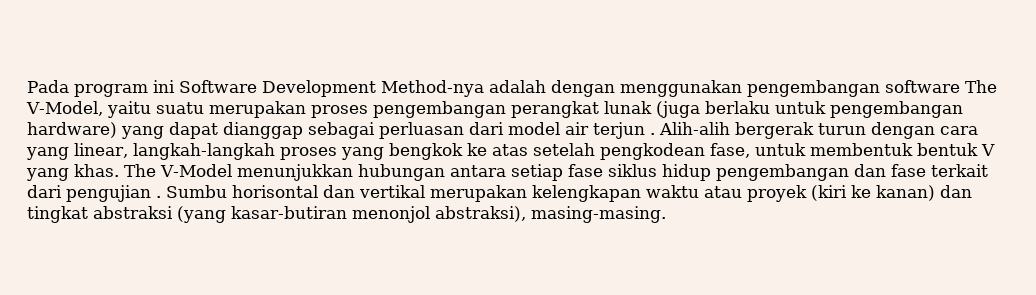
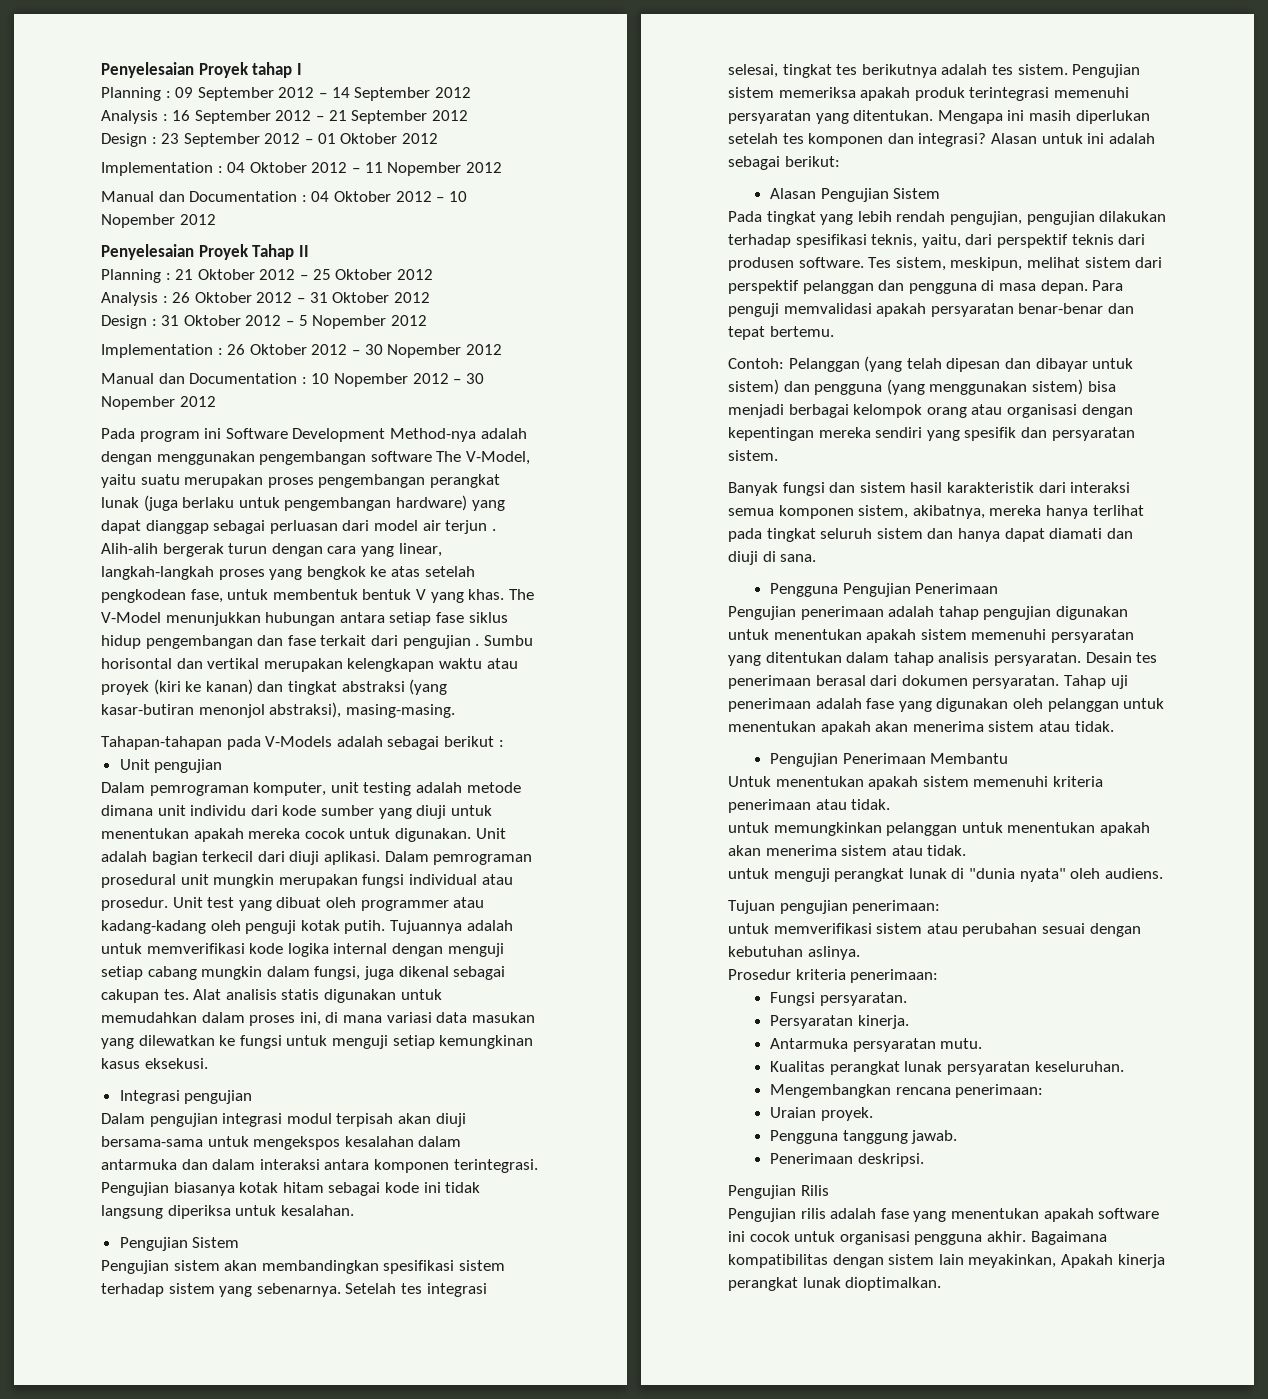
+ Penyelesaian Proyek tahap I
+ Planning : 09 September 2012 – 14 September 2012
+ Analysis : 16 September 2012 – 21 September 2012
+ Design : 23 September 2012 – 01 Oktober 2012
+ Implementation : 04 Oktober 2012 – 11 Nopember 2012
+ Manual dan Documentation : 04 Oktober 2012 – 10 Nopember 2012
+ Penyelesaian Proyek Tahap II
+ Planning : 21 Oktober 2012 – 25 Oktober 2012
+ Analysis : 26 Oktober 2012 – 31 Oktober 2012
+ Design : 31 Oktober 2012 – 5 Nopember 2012
+ Implementation : 26 Oktober 2012 – 30 Nopember 2012
+ Manual dan Documentation : 10 Nopember 2012 – 30 Nopember 2012
+ Tahapan-tahapan pada V-Models adalah sebagai berikut :
+ Unit pengujian
+ Dalam pemrograman komputer, unit testing adalah metode dimana unit individu dari kode sumber yang diuji untuk menentukan apakah mereka cocok untuk digunakan. Unit adalah bagian terkecil dari diuji aplikasi. Dalam pemrograman prosedural unit mungkin merupakan fungsi individual atau prosedur. Unit test yang dibuat oleh programmer atau kadang-kadang oleh penguji kotak putih. Tujuannya adalah untuk memverifikasi kode logika internal dengan menguji setiap cabang mungkin dalam fungsi, juga dikenal sebagai cakupan tes. Alat analisis statis digunakan untuk memudahkan dalam proses ini, di mana variasi data masukan yang dilewatkan ke fungsi untuk menguji setiap kemungkinan kasus eksekusi.
+ Integrasi pengujian
+ Dalam pengujian integrasi modul terpisah akan diuji bersama-sama untuk mengekspos kesalahan dalam antarmuka dan dalam interaksi antara komponen terintegrasi. Pengujian biasanya kotak hitam sebagai kode ini tidak langsung diperiksa untuk kesalahan.
+ Pengujian Sistem
+ Pengujian sistem akan membandingkan spesifikasi sistem terhadap sistem yang sebenarnya. Setelah tes integrasi selesai, tingkat tes berikutnya adalah tes sistem. Pengujian sistem memeriksa apakah produk terintegrasi memenuhi persyaratan yang ditentukan. Mengapa ini masih diperlukan setelah tes komponen dan integrasi? Alasan untuk ini adalah sebagai berikut:
+ Alasan Pengujian Sistem
+ Pada tingkat yang lebih rendah pengujian, pengujian dilakukan terhadap spesifikasi teknis, yaitu, dari perspektif teknis dari produsen software. Tes sistem, meskipun, melihat sistem dari perspektif pelanggan dan pengguna di masa depan. Para penguji memvalidasi apakah persyaratan benar-benar dan tepat bertemu.
+ Contoh: Pelanggan (yang telah dipesan dan dibayar untuk sistem) dan pengguna (yang menggunakan sistem) bisa menjadi berbagai kelompok orang atau organisasi dengan kepentingan mereka sendiri yang spesifik dan persyaratan sistem.
+ Banyak fungsi dan sistem hasil karakteristik dari interaksi semua komponen sistem, akibatnya, mereka hanya terlihat pada tingkat seluruh sistem dan hanya dapat diamati dan diuji di sana.
+ Pengguna Pengujian Penerimaan
+ Pengujian penerimaan adalah tahap pengujian digunakan untuk menentukan apakah sistem memenuhi persyaratan yang ditentukan dalam tahap analisis persyaratan. Desain tes penerimaan berasal dari dokumen persyaratan. Tahap uji penerimaan adalah fase yang digunakan oleh pelanggan untuk menentukan apakah akan menerima sistem atau tidak.
+ Pengujian Penerimaan Membantu
+ Untuk menentukan apakah sistem memenuhi kriteria penerimaan atau tidak.
+ untuk memungkinkan pelanggan untuk menentukan apakah akan menerima sistem atau tidak.
+ untuk menguji perangkat lunak di "dunia nyata" oleh audiens.
+ Tujuan pengujian penerimaan:
+ untuk memverifikasi sistem atau perubahan sesuai dengan kebutuhan aslinya.
+ Prosedur kriteria penerimaan:
+ Fungsi persyaratan.
+ Persyaratan kinerja.
+ Antarmuka persyaratan mutu.
+ Kualitas perangkat lunak persyaratan keseluruhan.
+ Mengembangkan rencana penerimaan:
+ Uraian proyek.
+ Pengguna tanggung jawab.
+ Penerimaan deskripsi.
+ Pengujian Rilis
+ Pengujian rilis adalah fase yang menentukan apakah software ini cocok untuk organisasi pengguna akhir. Bagaimana kompatibilitas dengan sistem lain meyakinkan, Apakah kinerja perangkat lunak dioptimalkan.

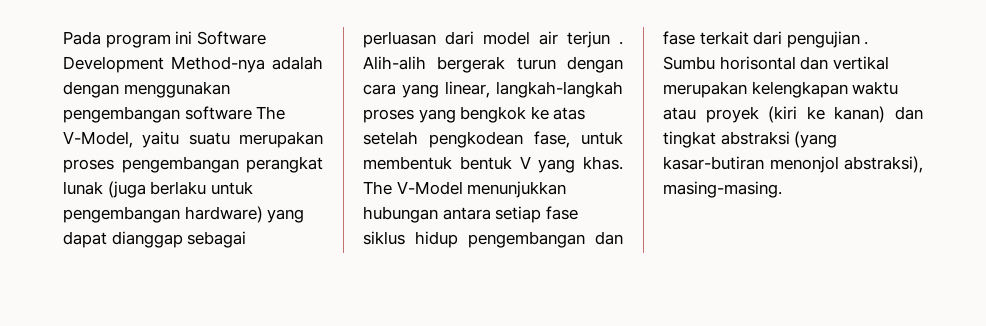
- Penyelesaian Proyek tahap I
- Planning : 09 September 2012 – 14 September 2012
- Analysis : 16 September 2012 – 21 September 2012
- Design : 23 September 2012 – 01 Oktober 2012
- Implementation : 04 Oktober 2012 – 11 Nopember 2012
- Manual dan Documentation : 04 Oktober 2012 – 10 Nopember 2012
- Penyelesaian Proyek Tahap II
- Planning : 21 Oktober 2012 – 25 Oktober 2012
- Analysis : 26 Oktober 2012 – 31 Oktober 2012
- Design : 31 Oktober 2012 – 5 Nopember 2012
- Implementation : 26 Oktober 2012 – 30 Nopember 2012
- Manual dan Documentation : 10 Nopember 2012 – 30 Nopember 2012
- Tahapan-tahapan pada V-Models adalah sebagai berikut :
- Unit pengujian
- Dalam pemrograman komputer, unit testing adalah metode dimana unit individu dari kode sumber yang diuji untuk menentukan apakah mereka cocok untuk digunakan. Unit adalah bagian terkecil dari diuji aplikasi. Dalam pemrograman prosedural unit mungkin merupakan fungsi individual atau prosedur. Unit test yang dibuat oleh programmer atau kadang-kadang oleh penguji kotak putih. Tujuannya adalah untuk memverifikasi kode logika internal dengan menguji setiap cabang mungkin dalam fungsi, juga dikenal sebagai cakupan tes. Alat analisis statis digunakan untuk memudahkan dalam proses ini, di mana variasi data masukan yang dilewatkan ke fungsi untuk menguji setiap kemungkinan kasus eksekusi.
- Integrasi pengujian
- Dalam pengujian integrasi modul terpisah akan diuji bersama-sama untuk mengekspos kesalahan dalam antarmuka dan dalam interaksi antara komponen terintegrasi. Pengujian biasanya kotak hitam sebagai kode ini tidak langsung diperiksa untuk kesalahan.
- Pengujian Sistem
- Pengujian sistem akan membandingkan spesifikasi sistem terhadap sistem yang sebenarnya. Setelah tes integrasi selesai, tingkat tes berikutnya adalah tes sistem. Pengujian sistem memeriksa apakah produk terintegrasi memenuhi persyaratan yang ditentukan. Mengapa ini masih diperlukan setelah tes komponen dan integrasi? Alasan untuk ini adalah sebagai berikut:
- Alasan Pengujian Sistem
- Pada tingkat yang lebih rendah pengujian, pengujian dilakukan terhadap spesifikasi teknis, yaitu, dari perspektif teknis dari produsen software. Tes sistem, meskipun, melihat sistem dari perspektif pelanggan dan pengguna di masa depan. Para penguji memvalidasi apakah persyaratan benar-benar dan tepat bertemu.
- Contoh: Pelanggan (yang telah dipesan dan dibayar untuk sistem) dan pengguna (yang menggunakan sistem) bisa menjadi berbagai kelompok orang atau organisasi dengan kepentingan mereka sendiri yang spesifik dan persyaratan sistem.
- Banyak fungsi dan sistem hasil karakteristik dari interaksi semua komponen sistem, akibatnya, mereka hanya terlihat pada tingkat seluruh sistem dan hanya dapat diamati dan diuji di sana.
- Pengguna Pengujian Penerimaan
- Pengujian penerimaan adalah tahap pengujian digunakan untuk menentukan apakah sistem memenuhi persyaratan yang ditentukan dalam tahap analisis persyaratan. Desain tes penerimaan berasal dari dokumen persyaratan. Tahap uji penerimaan adalah fase yang digunakan oleh pelanggan untuk menentukan apakah akan menerima sistem atau tidak.
- Pengujian Penerimaan Membantu
- Untuk menentukan apakah sistem memenuhi kriteria penerimaan atau tidak.
- untuk memungkinkan pelanggan untuk menentukan apakah akan menerima sistem atau tidak.
- untuk menguji perangkat lunak di "dunia nyata" oleh audiens.
- Tujuan pengujian penerimaan:
- untuk memverifikasi sistem atau perubahan sesuai dengan kebutuhan aslinya.
- Prosedur kriteria penerimaan:
- Fungsi persyaratan.
- Persyaratan kinerja.
- Antarmuka persyaratan mutu.
- Kualitas perangkat lunak persyaratan keseluruhan.
- Mengembangkan rencana penerimaan:
- Uraian proyek.
- Pengguna tanggung jawab.
- Penerimaan deskripsi.
- Pengujian Rilis
- Pengujian rilis adalah fase yang menentukan apakah software ini cocok untuk organisasi pengguna akhir. Bagaimana kompatibilitas dengan sistem lain meyakinkan, Apakah kinerja perangkat lunak dioptimalkan.

